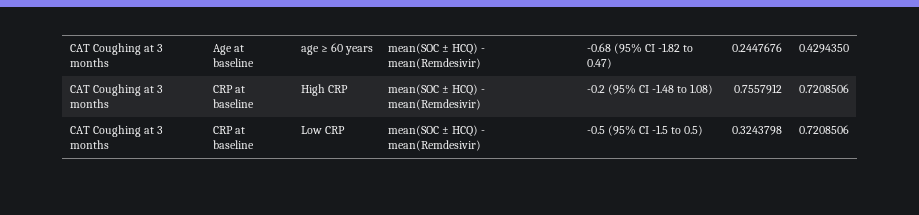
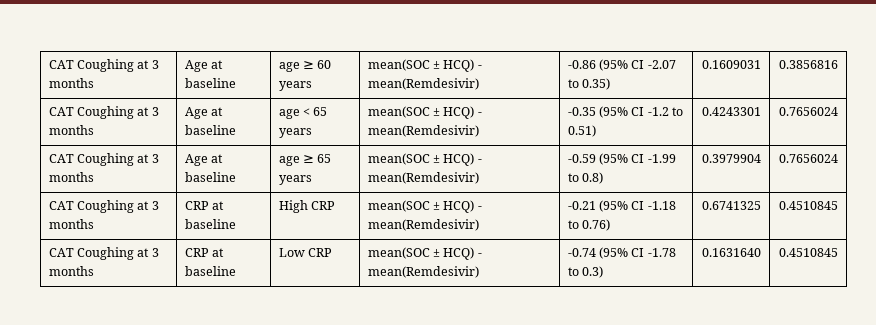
- CAT Coughing at 3 months | Age at baseline | age ≥ 60 years | mean(SOC ± HCQ) - mean(Remdesivir) | -0.68 (95% CI -1.82 to 0.47) | 0.2447676 | 0.4294350
+ CAT Coughing at 3 months | Age at baseline | age ≥ 60 years | mean(SOC ± HCQ) - mean(Remdesivir) | -0.86 (95% CI -2.07 to 0.35) | 0.1609031 | 0.3856816
+ CAT Coughing at 3 months | Age at baseline | age < 65 years | mean(SOC ± HCQ) - mean(Remdesivir) | -0.35 (95% CI -1.2 to 0.51) | 0.4243301 | 0.7656024
+ CAT Coughing at 3 months | Age at baseline | age ≥ 65 years | mean(SOC ± HCQ) - mean(Remdesivir) | -0.59 (95% CI -1.99 to 0.8) | 0.3979904 | 0.7656024
- CAT Coughing at 3 months | CRP at baseline | High CRP | mean(SOC ± HCQ) - mean(Remdesivir) | -0.2 (95% CI -1.48 to 1.08) | 0.7557912 | 0.7208506
+ CAT Coughing at 3 months | CRP at baseline | High CRP | mean(SOC ± HCQ) - mean(Remdesivir) | -0.21 (95% CI -1.18 to 0.76) | 0.6741325 | 0.4510845
- CAT Coughing at 3 months | CRP at baseline | Low CRP | mean(SOC ± HCQ) - mean(Remdesivir) | -0.5 (95% CI -1.5 to 0.5) | 0.3243798 | 0.7208506
+ CAT Coughing at 3 months | CRP at baseline | Low CRP | mean(SOC ± HCQ) - mean(Remdesivir) | -0.74 (95% CI -1.78 to 0.3) | 0.1631640 | 0.4510845

